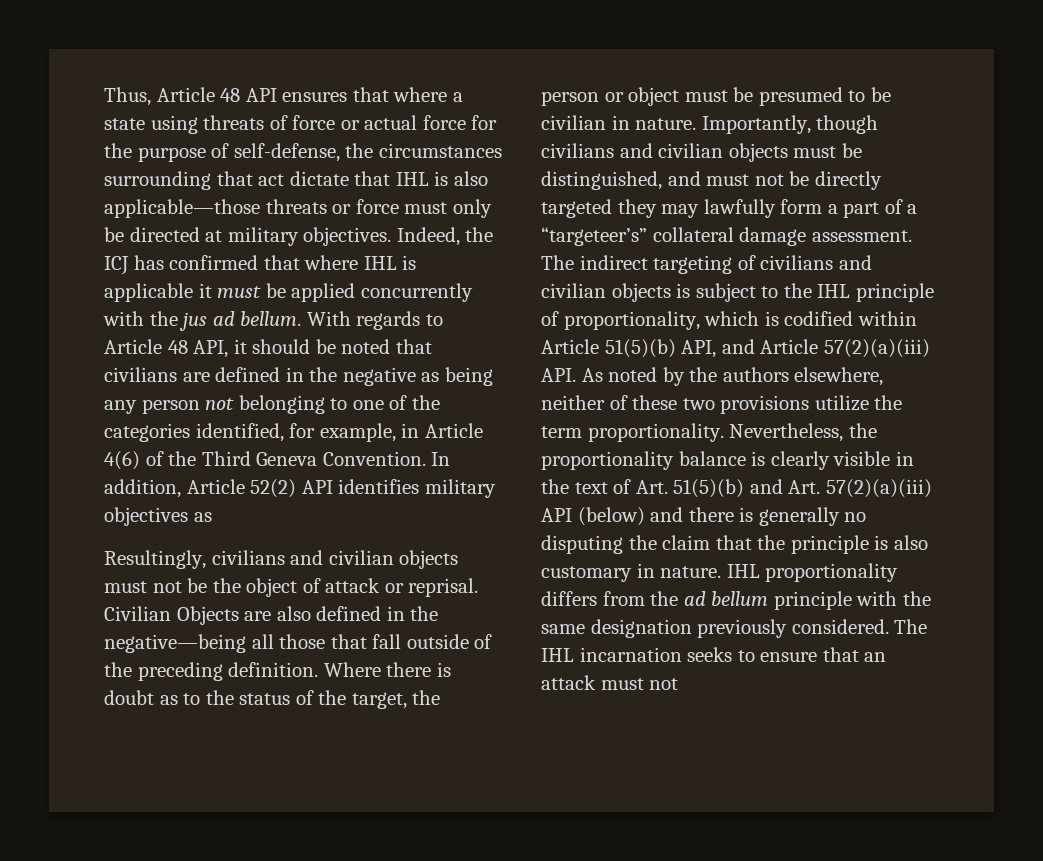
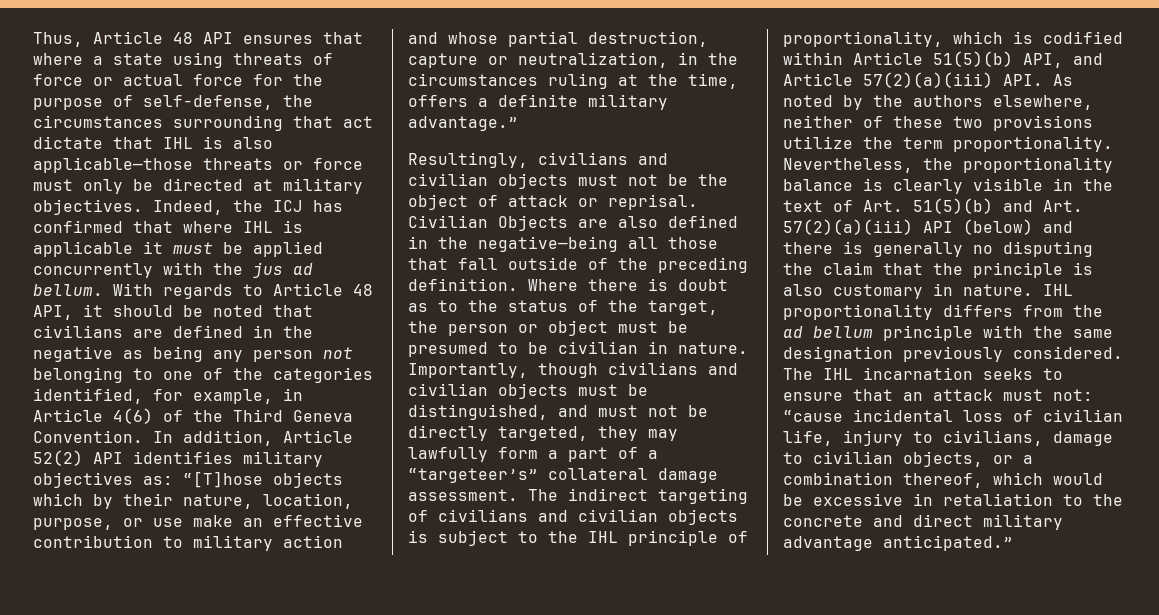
- In addition, Article 52(2) API identifies military objectives as
+ In addition, Article 52(2) API identifies military objectives as: “[T]hose objects which by their nature, location, purpose, or use make an effective contribution to military action and whose partial destruction, capture or neutralization, in the circumstances ruling at the time, offers a definite military advantage.”
- Importantly, though civilians and civilian objects must be distinguished, and must not be directly targeted they may lawfully form a part of a “targeteer’s” collateral damage assessment.
+ Importantly, though civilians and civilian objects must be distinguished, and must not be directly targeted, they may lawfully form a part of a “targeteer’s” collateral damage assessment.
- The IHL incarnation seeks to ensure that an attack must not
+ The IHL incarnation seeks to ensure that an attack must not: “cause incidental loss of civilian life, injury to civilians, damage to civilian objects, or a combination thereof, which would be excessive in retaliation to the concrete and direct military advantage anticipated.”

